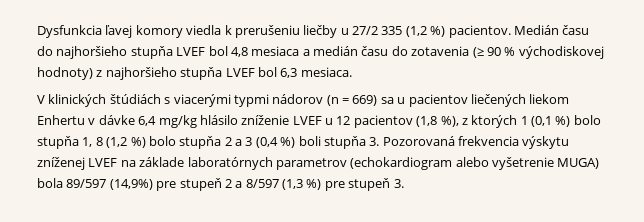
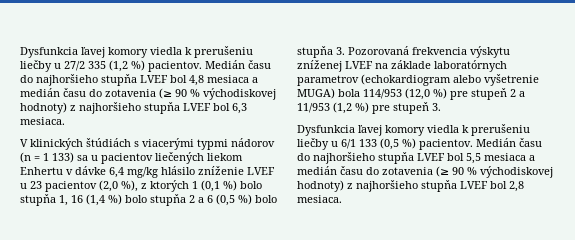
- V klinických štúdiách s viacerými typmi nádorov (n = 669) sa u pacientov liečených liekom Enhertu v dávke 6,4 mg/kg hlásilo zníženie LVEF u 12 pacientov (1,8 %), z ktorých 1 (0,1 %) bolo stupňa 1, 8 (1,2 %) bolo stupňa 2 a 3 (0,4 %) boli stupňa 3. Pozorovaná frekvencia výskytu zníženej LVEF na základe laboratórnych parametrov (echokardiogram alebo vyšetrenie MUGA) bola 89/597 (14,9%) pre stupeň 2 a 8/597 (1,3 %) pre stupeň 3.
+ V klinických štúdiách s viacerými typmi nádorov (n = 1 133) sa u pacientov liečených liekom Enhertu v dávke 6,4 mg/kg hlásilo zníženie LVEF u 23 pacientov (2,0 %), z ktorých 1 (0,1 %) bolo stupňa 1, 16 (1,4 %) bolo stupňa 2 a 6 (0,5 %) bolo stupňa 3. Pozorovaná frekvencia výskytu zníženej LVEF na základe laboratórnych parametrov (echokardiogram alebo vyšetrenie MUGA) bola 114/953 (12,0 %) pre stupeň 2 a 11/953 (1,2 %) pre stupeň 3.
+ Dysfunkcia ľavej komory viedla k prerušeniu liečby u 6/1 133 (0,5 %) pacientov. Medián času do najhoršieho stupňa LVEF bol 5,5 mesiaca a medián času do zotavenia (≥ 90 % východiskovej hodnoty) z najhoršieho stupňa LVEF bol 2,8 mesiaca.

